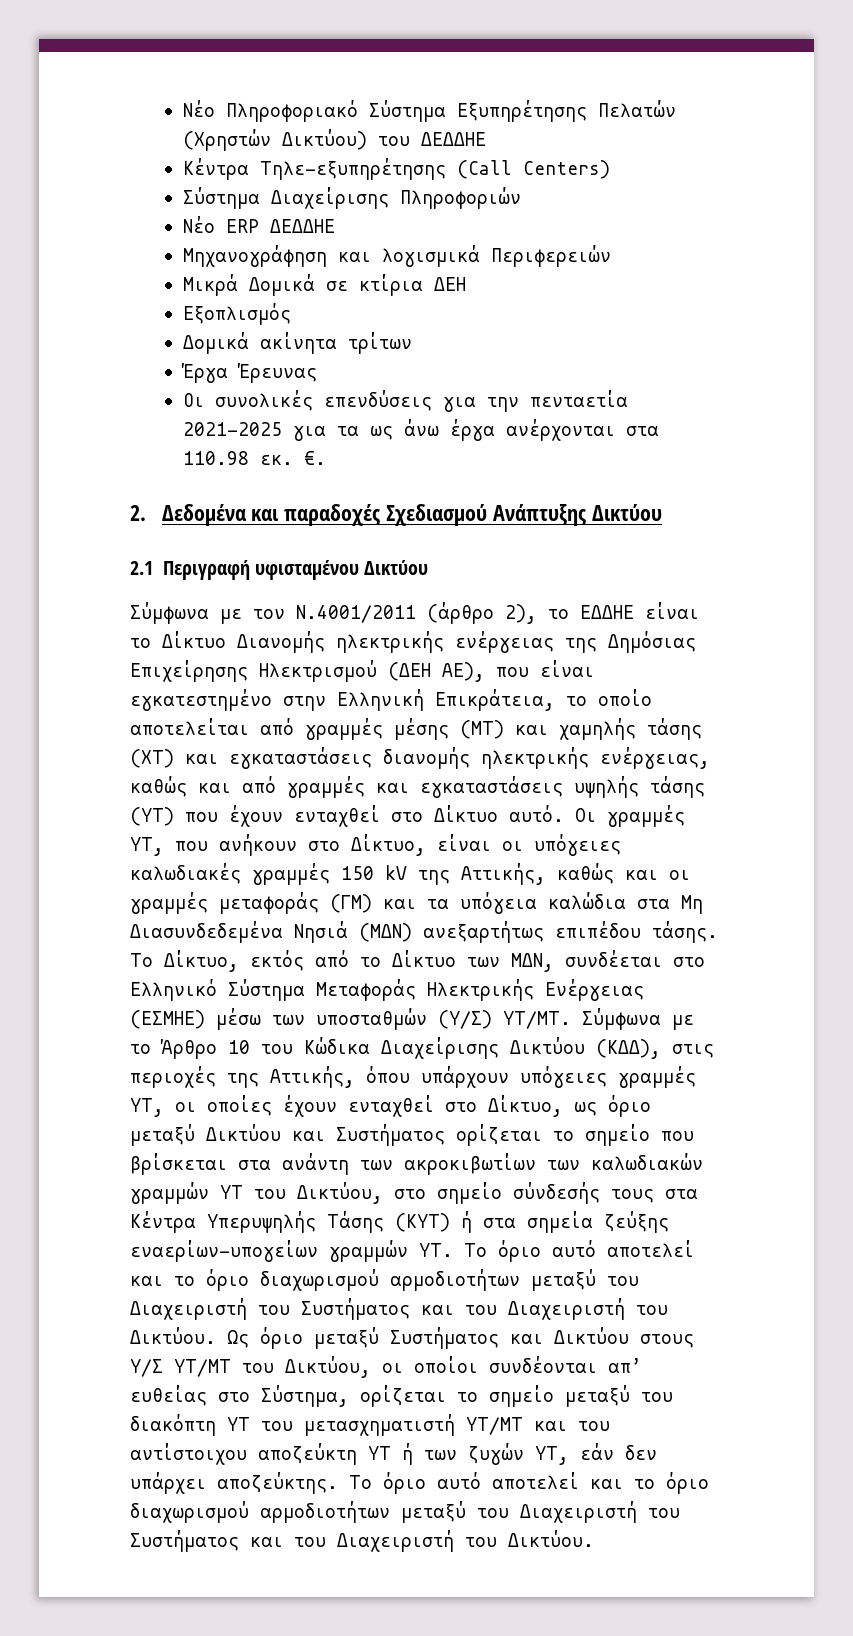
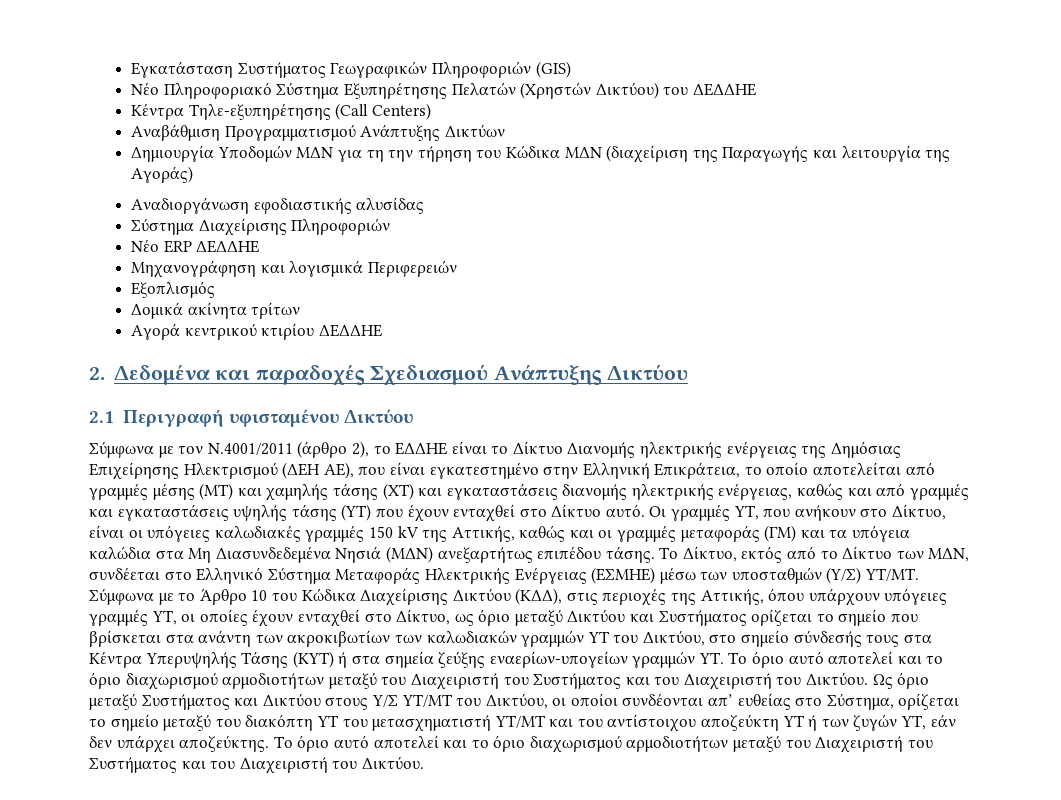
+ Εγκατάσταση Συστήματος Γεωγραφικών Πληροφοριών (GIS)
+ Αναβάθμιση Προγραμματισμού Ανάπτυξης Δικτύων
+ Δημιουργία Υποδομών ΜΔΝ για τη την τήρηση του Κώδικα ΜΔΝ (διαχείριση της Παραγωγής και λειτουργία της Αγοράς)
+ Αναδιοργάνωση εφοδιαστικής αλυσίδας
- Μικρά Δομικά σε κτίρια ΔΕΗ
- Έργα Έρευνας
- Oι συνολικές επενδύσεις για την πενταετία 2021-2025 για τα ως άνω έργα ανέρχονται στα 110.98 εκ. €.
+ Αγορά κεντρικού κτιρίου ΔΕΔΔΗΕ

